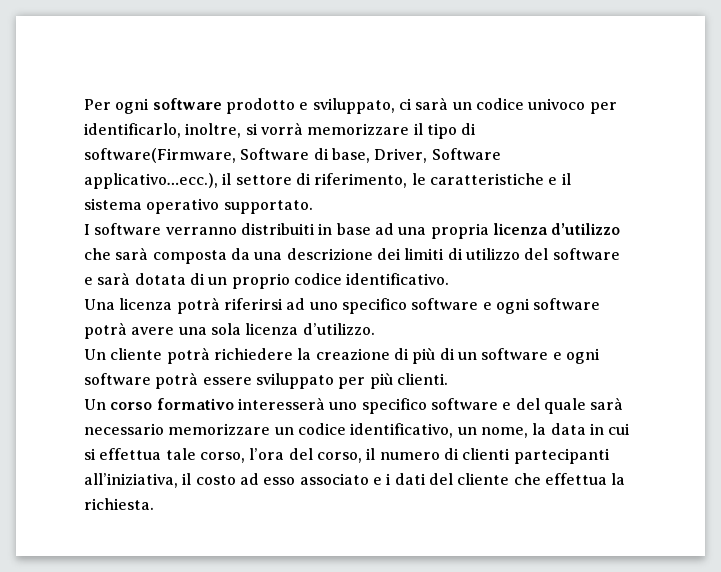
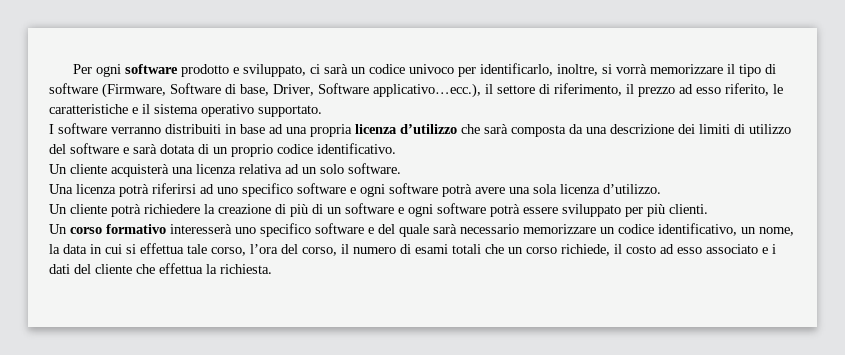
- Per ogni software prodotto e sviluppato, ci sarà un codice univoco per identificarlo, inoltre, si vorrà memorizzare il tipo di software(Firmware, Software di base, Driver, Software applicativo…ecc.), il settore di riferimento, le caratteristiche e il sistema operativo supportato.
+ Per ogni software prodotto e sviluppato, ci sarà un codice univoco per identificarlo, inoltre, si vorrà memorizzare il tipo di software (Firmware, Software di base, Driver, Software applicativo…ecc.), il settore di riferimento, il prezzo ad esso riferito, le caratteristiche e il sistema operativo supportato.
+ Un cliente acquisterà una licenza relativa ad un solo software.
- Un corso formativo interesserà uno specifico software e del quale sarà necessario memorizzare un codice identificativo, un nome, la data in cui si effettua tale corso, l’ora del corso, il numero di clienti partecipanti all’iniziativa, il costo ad esso associato e i dati del cliente che effettua la richiesta.
+ Un corso formativo interesserà uno specifico software e del quale sarà necessario memorizzare un codice identificativo, un nome, la data in cui si effettua tale corso, l’ora del corso, il numero di esami totali che un corso richiede, il costo ad esso associato e i dati del cliente che effettua la richiesta.

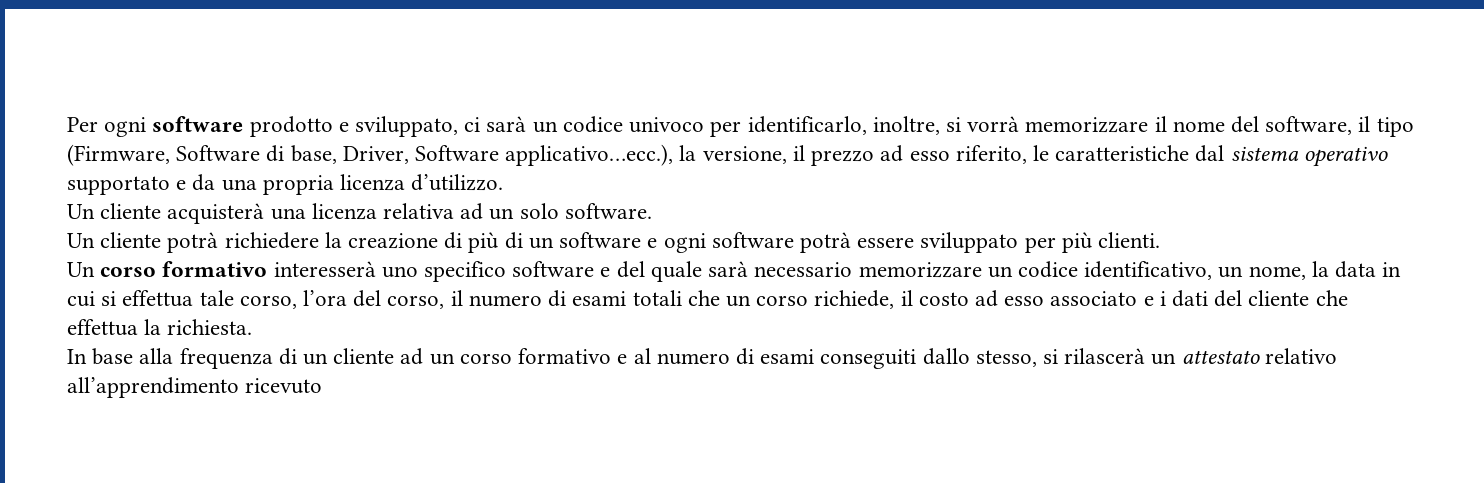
- Per ogni software prodotto e sviluppato, ci sarà un codice univoco per identificarlo, inoltre, si vorrà memorizzare il tipo di software (Firmware, Software di base, Driver, Software applicativo…ecc.), il settore di riferimento, il prezzo ad esso riferito, le caratteristiche e il sistema operativo supportato.
- I software verranno distribuiti in base ad una propria licenza d’utilizzo che sarà composta da una descrizione dei limiti di utilizzo del software e sarà dotata di un proprio codice identificativo.
+ Per ogni software prodotto e sviluppato, ci sarà un codice univoco per identificarlo, inoltre, si vorrà memorizzare il nome del software, il tipo (Firmware, Software di base, Driver, Software applicativo…ecc.), la versione, il prezzo ad esso riferito, le caratteristiche dal sistema operativo supportato e da una propria licenza d’utilizzo.
- Una licenza potrà riferirsi ad uno specifico software e ogni software potrà avere una sola licenza d’utilizzo.
+ In base alla frequenza di un cliente ad un corso formativo e al numero di esami conseguiti dallo stesso, si rilascerà un attestato relativo all’apprendimento ricevuto

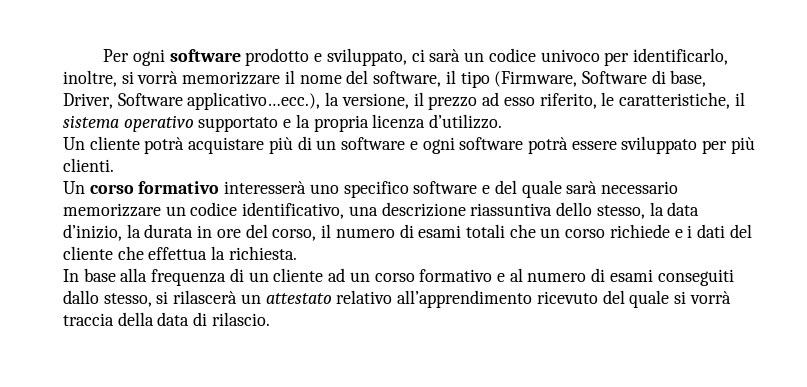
- Per ogni software prodotto e sviluppato, ci sarà un codice univoco per identificarlo, inoltre, si vorrà memorizzare il nome del software, il tipo (Firmware, Software di base, Driver, Software applicativo…ecc.), la versione, il prezzo ad esso riferito, le caratteristiche dal sistema operativo supportato e da una propria licenza d’utilizzo.
+ Per ogni software prodotto e sviluppato, ci sarà un codice univoco per identificarlo, inoltre, si vorrà memorizzare il nome del software, il tipo (Firmware, Software di base, Driver, Software applicativo…ecc.), la versione, il prezzo ad esso riferito, le caratteristiche, il sistema operativo supportato e la propria licenza d’utilizzo.
- Un cliente acquisterà una licenza relativa ad un solo software.
- Un cliente potrà richiedere la creazione di più di un software e ogni software potrà essere sviluppato per più clienti.
+ Un cliente potrà acquistare più di un software e ogni software potrà essere sviluppato per più clienti.
- Un corso formativo interesserà uno specifico software e del quale sarà necessario memorizzare un codice identificativo, un nome, la data in cui si effettua tale corso, l’ora del corso, il numero di esami totali che un corso richiede, il costo ad esso associato e i dati del cliente che effettua la richiesta.
+ Un corso formativo interesserà uno specifico software e del quale sarà necessario memorizzare un codice identificativo, una descrizione riassuntiva dello stesso, la data d’inizio, la durata in ore del corso, il numero di esami totali che un corso richiede e i dati del cliente che effettua la richiesta.
- In base alla frequenza di un cliente ad un corso formativo e al numero di esami conseguiti dallo stesso, si rilascerà un attestato relativo all’apprendimento ricevuto
+ In base alla frequenza di un cliente ad un corso formativo e al numero di esami conseguiti dallo stesso, si rilascerà un attestato relativo all’apprendimento ricevuto del quale si vorrà traccia della data di rilascio.

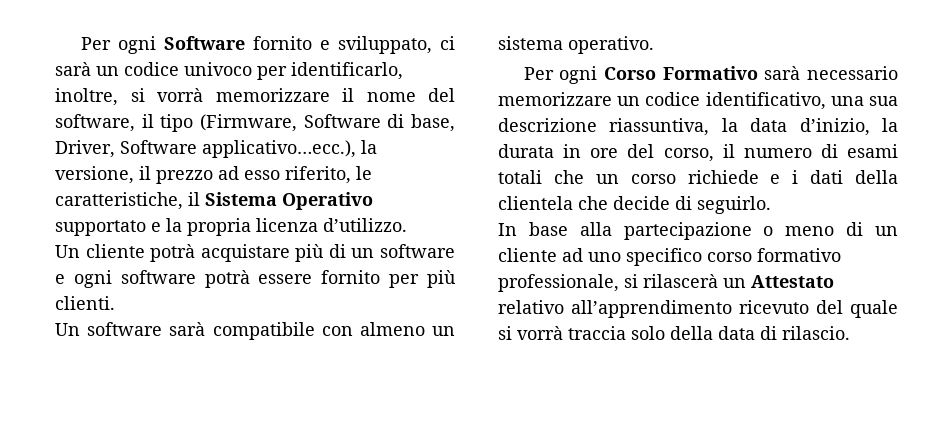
- Per ogni software prodotto e sviluppato, ci sarà un codice univoco per identificarlo, inoltre, si vorrà memorizzare il nome del software, il tipo (Firmware, Software di base, Driver, Software applicativo…ecc.), la versione, il prezzo ad esso riferito, le caratteristiche, il sistema operativo supportato e la propria licenza d’utilizzo.
+ Per ogni Software fornito e sviluppato, ci sarà un codice univoco per identificarlo, inoltre, si vorrà memorizzare il nome del software, il tipo (Firmware, Software di base, Driver, Software applicativo…ecc.), la versione, il prezzo ad esso riferito, le caratteristiche, il Sistema Operativo supportato e la propria licenza d’utilizzo.
- Un cliente potrà acquistare più di un software e ogni software potrà essere sviluppato per più clienti.
+ Un cliente potrà acquistare più di un software e ogni software potrà essere fornito per più clienti.
- Un corso formativo interesserà uno specifico software e del quale sarà necessario memorizzare un codice identificativo, una descrizione riassuntiva dello stesso, la data d’inizio, la durata in ore del corso, il numero di esami totali che un corso richiede e i dati del cliente che effettua la richiesta.
+ Un software sarà compatibile con almeno un sistema operativo.
+ Per ogni Corso Formativo sarà necessario memorizzare un codice identificativo, una sua descrizione riassuntiva, la data d’inizio, la durata in ore del corso, il numero di esami totali che un corso richiede e i dati della clientela che decide di seguirlo.
- In base alla frequenza di un cliente ad un corso formativo e al numero di esami conseguiti dallo stesso, si rilascerà un attestato relativo all’apprendimento ricevuto del quale si vorrà traccia della data di rilascio.
+ In base alla partecipazione o meno di un cliente ad uno specifico corso formativo professionale, si rilascerà un Attestato relativo all’apprendimento ricevuto del quale si vorrà traccia solo della data di rilascio.

